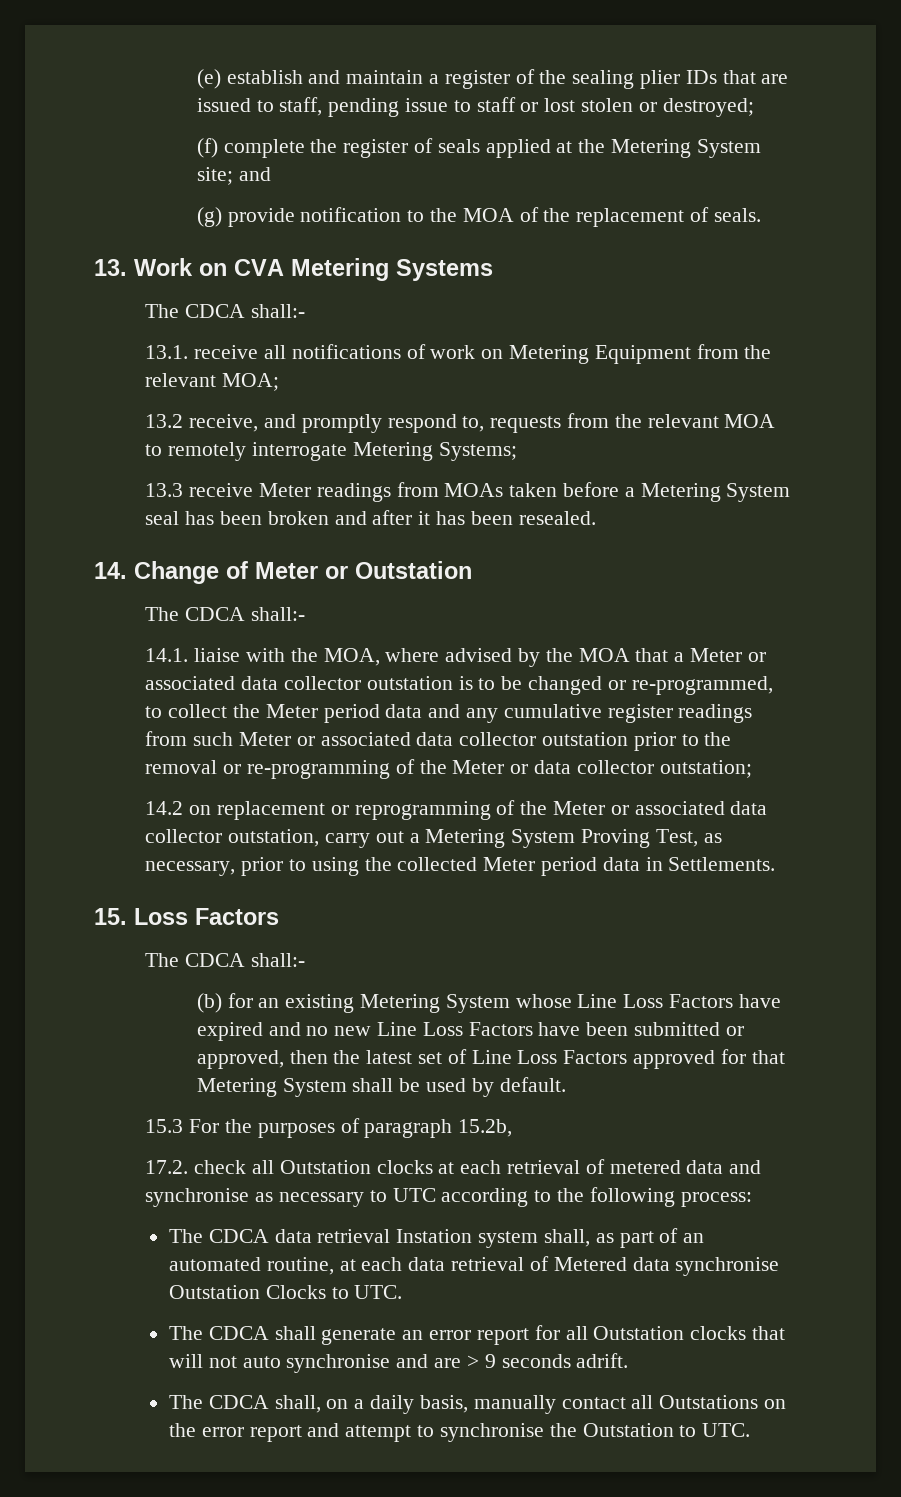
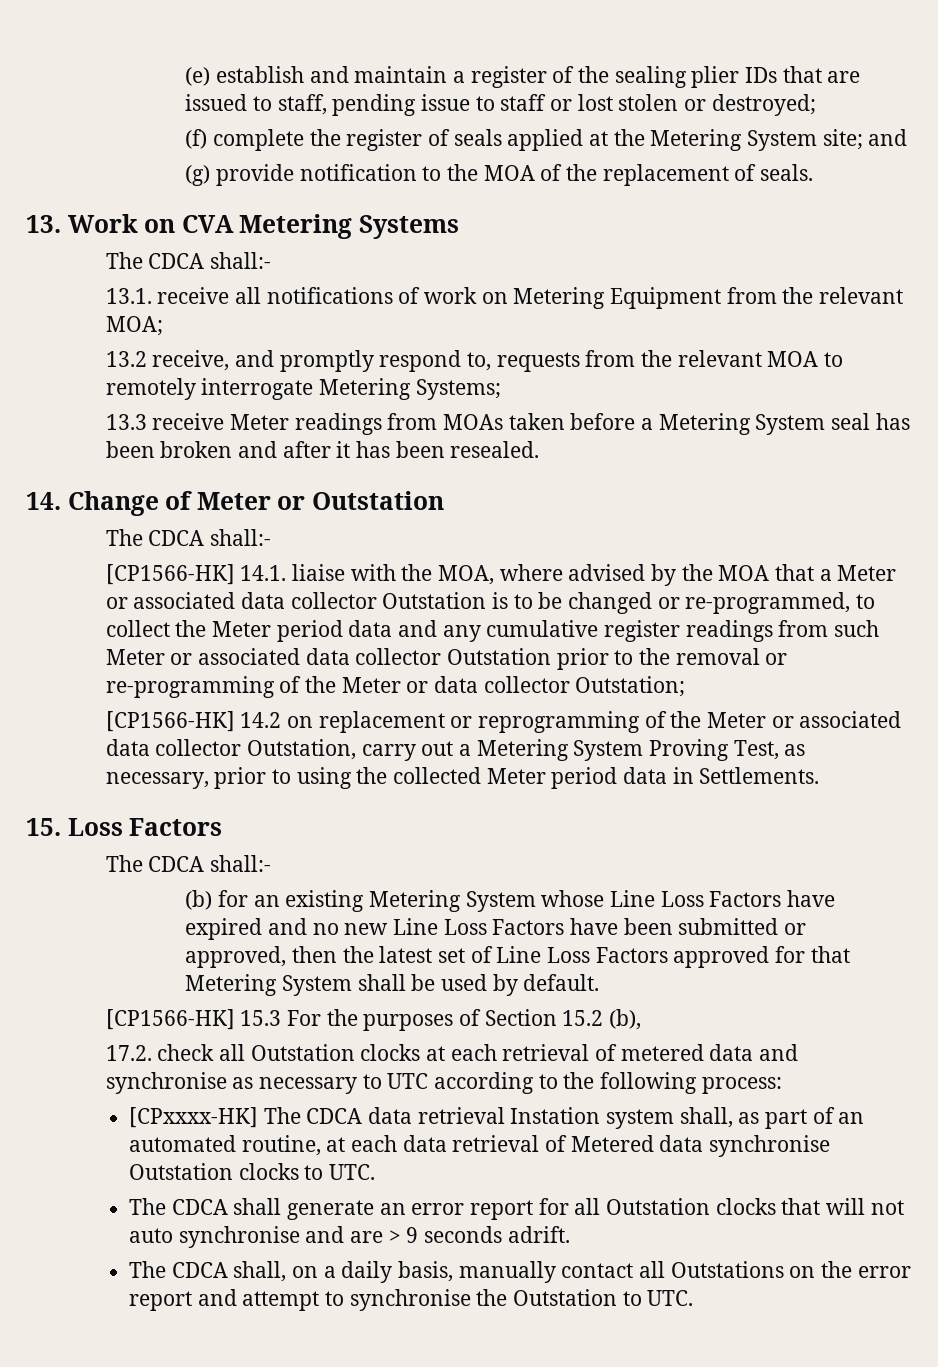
- 14.1. liaise with the MOA, where advised by the MOA that a Meter or associated data collector outstation is to be changed or re-programmed, to collect the Meter period data and any cumulative register readings from such Meter or associated data collector outstation prior to the removal or re-programming of the Meter or data collector outstation;
- 14.2 on replacement or reprogramming of the Meter or associated data collector outstation, carry out a Metering System Proving Test, as necessary, prior to using the collected Meter period data in Settlements.
+ [CP1566-HK] 14.1. liaise with the MOA, where advised by the MOA that a Meter or associated data collector Outstation is to be changed or re-programmed, to collect the Meter period data and any cumulative register readings from such Meter or associated data collector Outstation prior to the removal or re-programming of the Meter or data collector Outstation;
+ [CP1566-HK] 14.2 on replacement or reprogramming of the Meter or associated data collector Outstation, carry out a Metering System Proving Test, as necessary, prior to using the collected Meter period data in Settlements.
- 15.3 For the purposes of paragraph 15.2b,
+ [CP1566-HK] 15.3 For the purposes of Section 15.2 (b),
- The CDCA data retrieval Instation system shall, as part of an automated routine, at each data retrieval of Metered data synchronise Outstation Clocks to UTC.
+ [CPxxxx-HK] The CDCA data retrieval Instation system shall, as part of an automated routine, at each data retrieval of Metered data synchronise Outstation clocks to UTC.

